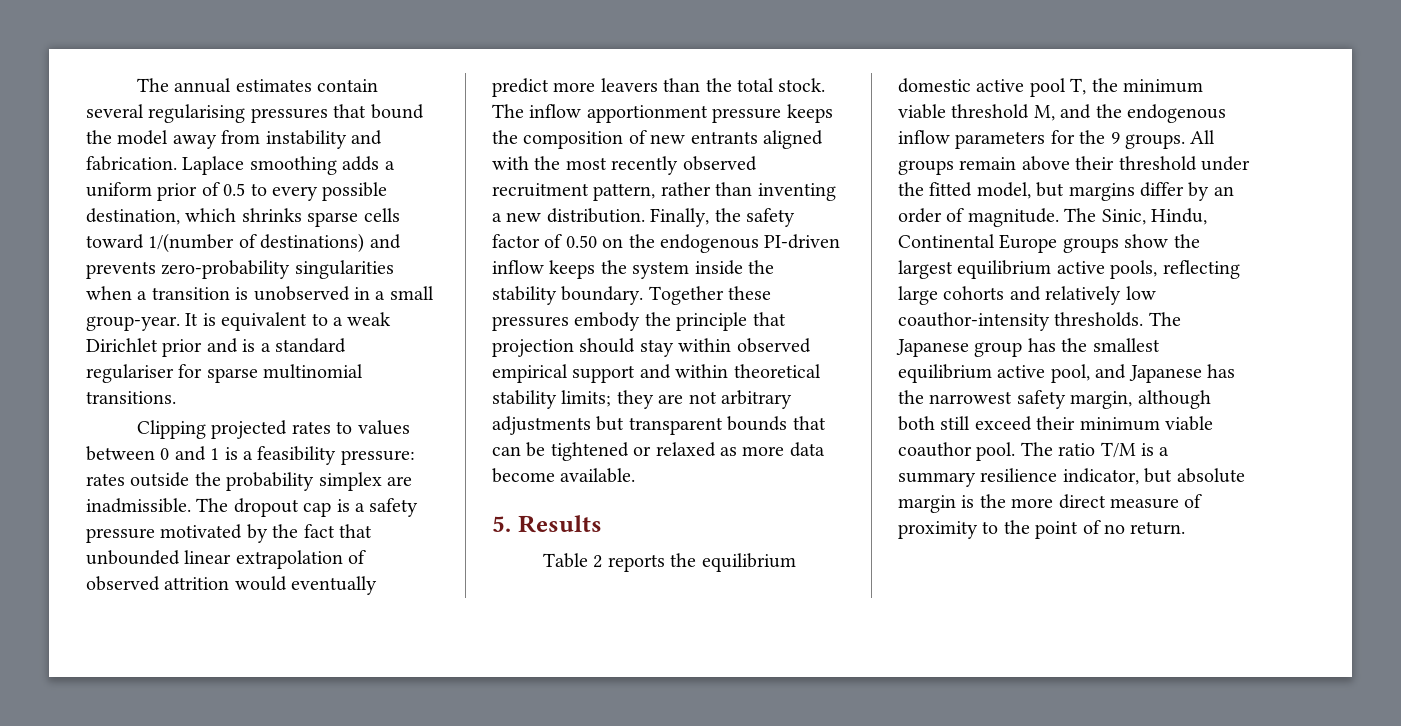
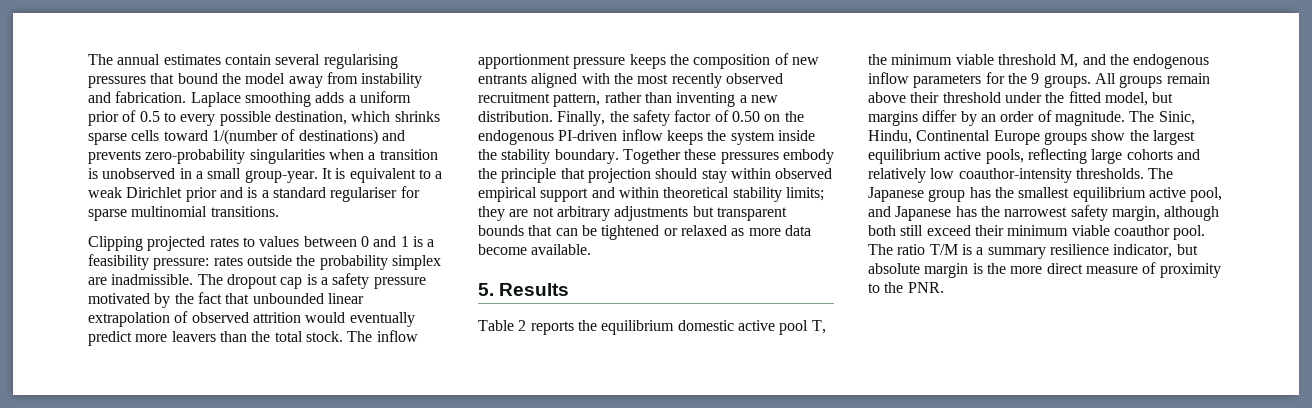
- The ratio T/M is a summary resilience indicator, but absolute margin is the more direct measure of proximity to the point of no return.
+ The ratio T/M is a summary resilience indicator, but absolute margin is the more direct measure of proximity to the PNR.

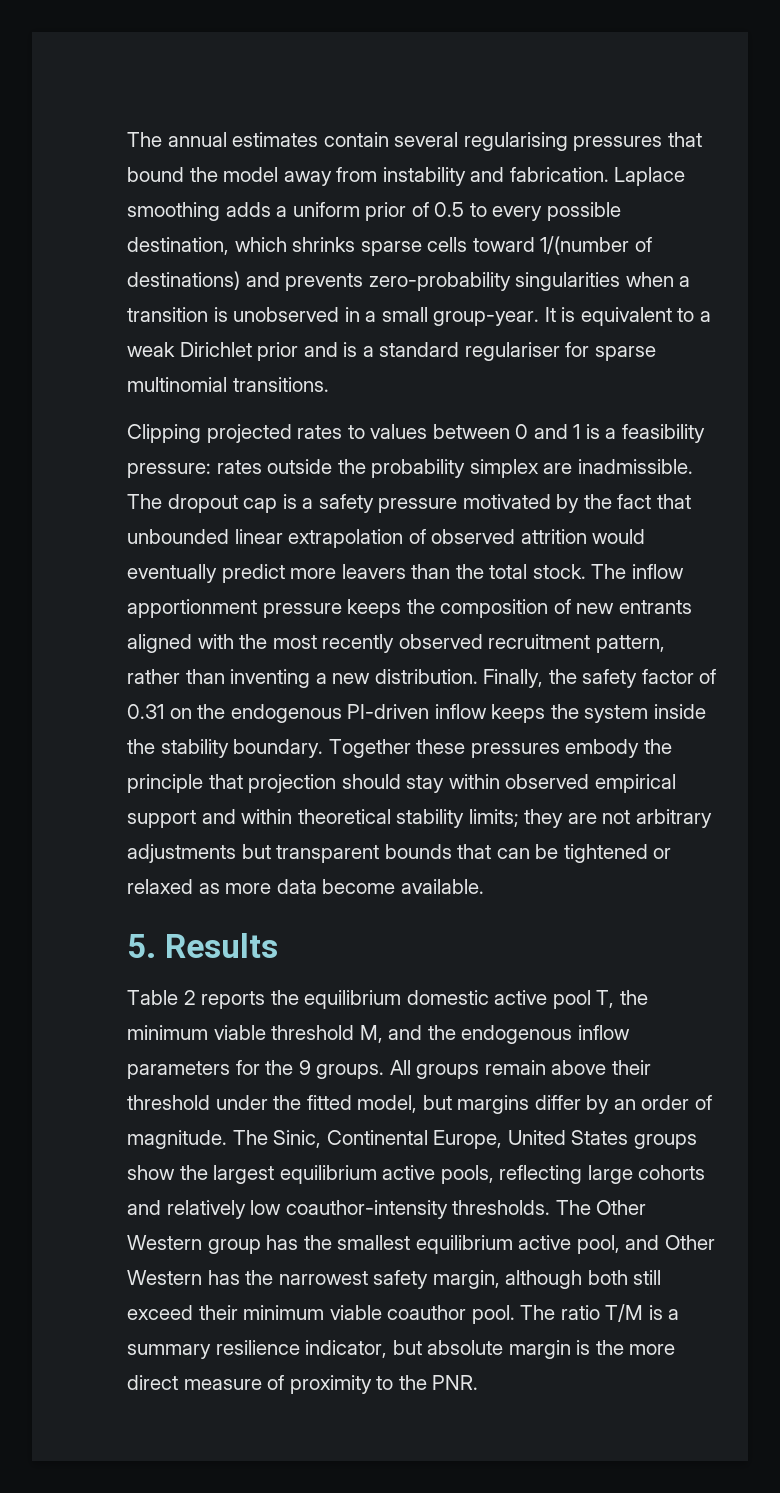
- Finally, the safety factor of 0.50 on the endogenous PI-driven inflow keeps the system inside the stability boundary.
+ Finally, the safety factor of 0.31 on the endogenous PI-driven inflow keeps the system inside the stability boundary.
- The Sinic, Hindu, Continental Europe groups show the largest equilibrium active pools, reflecting large cohorts and relatively low coauthor-intensity thresholds.
+ The Sinic, Continental Europe, United States groups show the largest equilibrium active pools, reflecting large cohorts and relatively low coauthor-intensity thresholds.
- The Japanese group has the smallest equilibrium active pool, and Japanese has the narrowest safety margin, although both still exceed their minimum viable coauthor pool.
+ The Other Western group has the smallest equilibrium active pool, and Other Western has the narrowest safety margin, although both still exceed their minimum viable coauthor pool.

